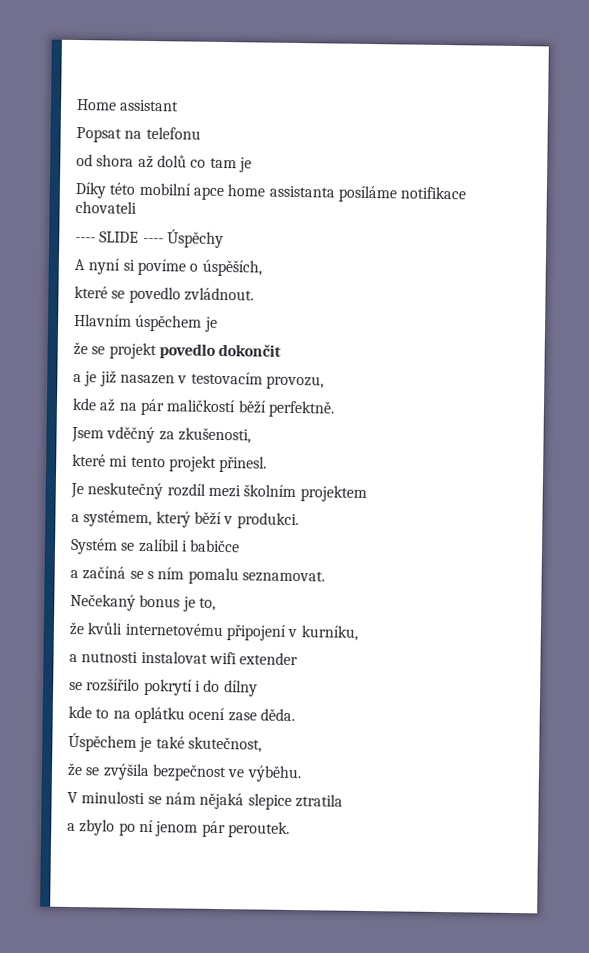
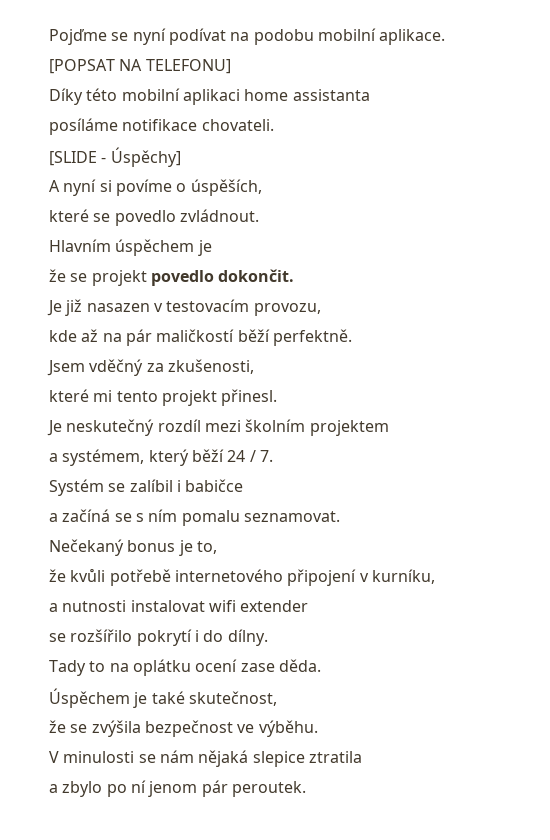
- Home assistant
- Popsat na telefonu
- od shora až dolů co tam je
+ Pojďme se nyní podívat na podobu mobilní aplikace.
+ [POPSAT NA TELEFONU]
- Díky této mobilní apce home assistanta posíláme notifikace chovateli
- ---- SLIDE ---- Úspěchy
+ Díky této mobilní aplikaci home assistanta
+ posíláme notifikace chovateli.
+ [SLIDE - Úspěchy]
- že se projekt povedlo dokončit
- a je již nasazen v testovacím provozu,
+ že se projekt povedlo dokončit.
+ Je již nasazen v testovacím provozu,
- a systémem, který běží v produkci.
+ a systémem, který běží 24 / 7.
- že kvůli internetovému připojení v kurníku,
+ že kvůli potřebě internetového připojení v kurníku,
- se rozšířilo pokrytí i do dílny
- kde to na oplátku ocení zase děda.
+ se rozšířilo pokrytí i do dílny.
+ Tady to na oplátku ocení zase děda.

